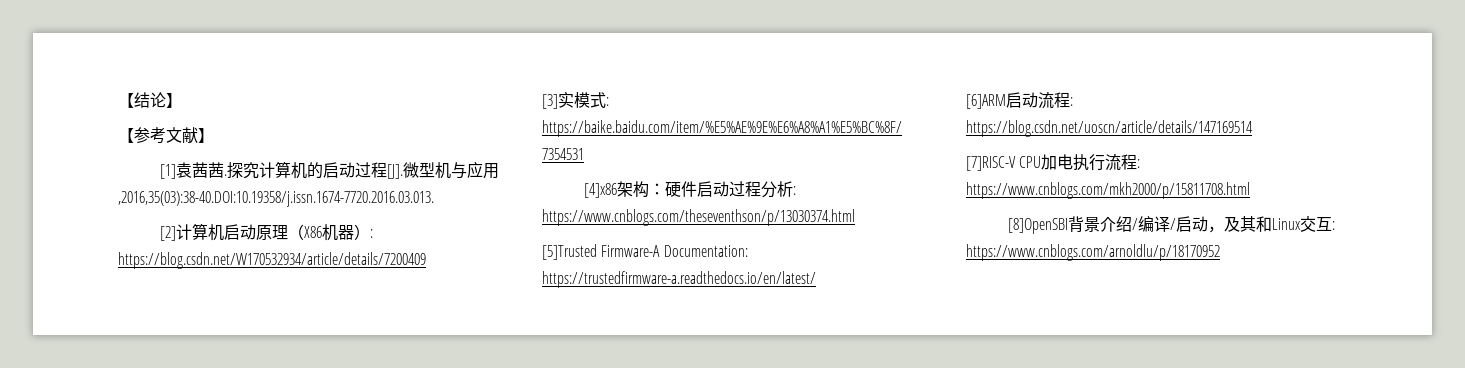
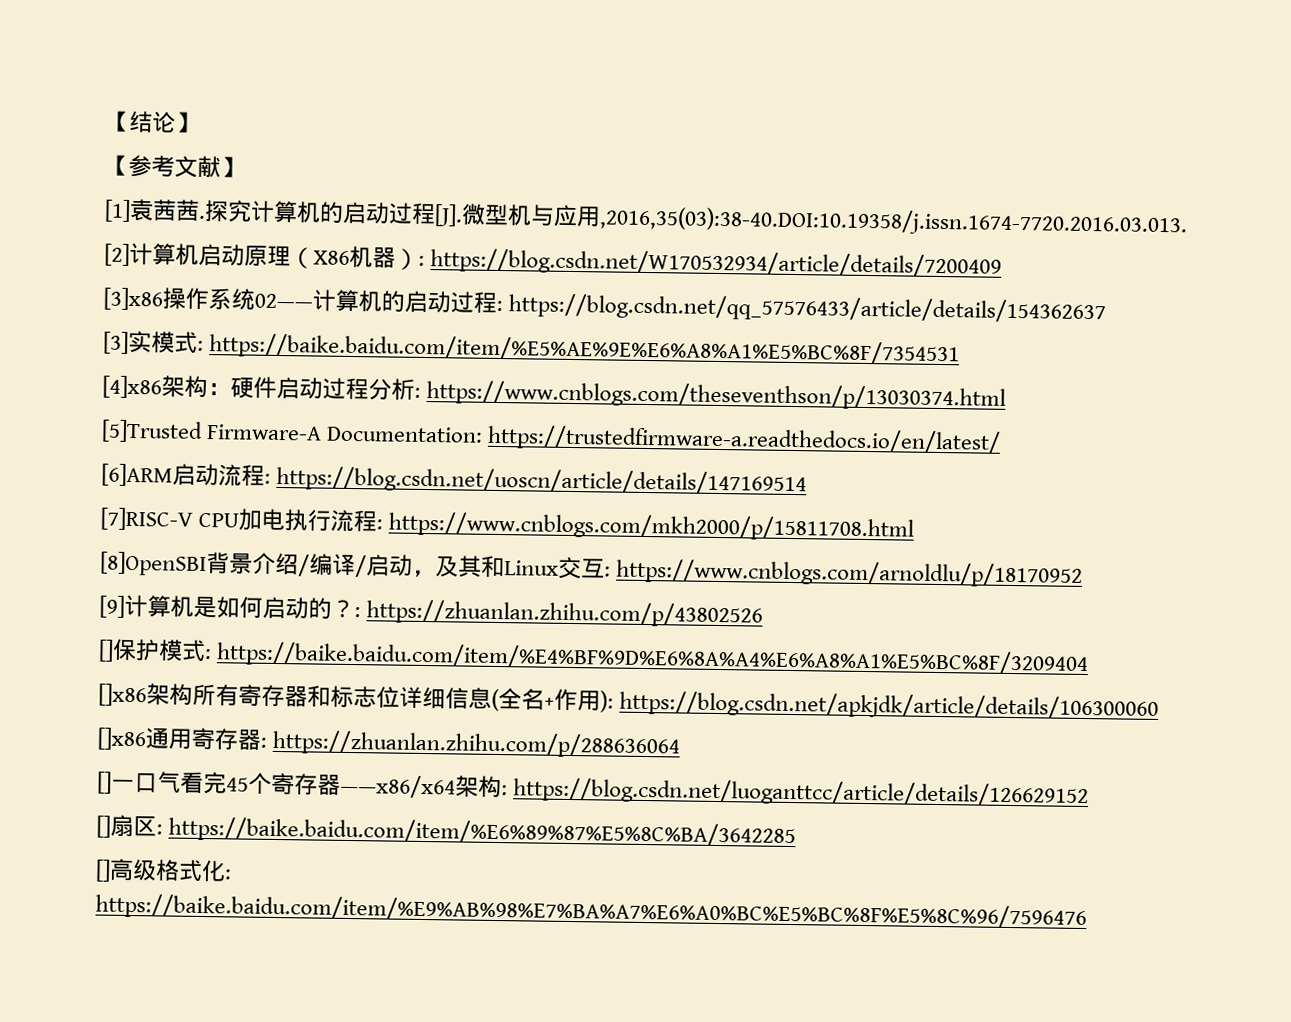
+ [3]x86操作系统02——计算机的启动过程: https://blog.csdn.net/qq_57576433/article/details/154362637
+ [9]计算机是如何启动的？: https://zhuanlan.zhihu.com/p/43802526
+ []保护模式: https://baike.baidu.com/item/%E4%BF%9D%E6%8A%A4%E6%A8%A1%E5%BC%8F/3209404
+ []x86架构所有寄存器和标志位详细信息(全名+作用): https://blog.csdn.net/apkjdk/article/details/106300060
+ []x86通用寄存器: https://zhuanlan.zhihu.com/p/288636064
+ []一口气看完45个寄存器——x86/x64架构: https://blog.csdn.net/luoganttcc/article/details/126629152
+ []扇区: https://baike.baidu.com/item/%E6%89%87%E5%8C%BA/3642285
+ []高级格式化: https://baike.baidu.com/item/%E9%AB%98%E7%BA%A7%E6%A0%BC%E5%BC%8F%E5%8C%96/7596476

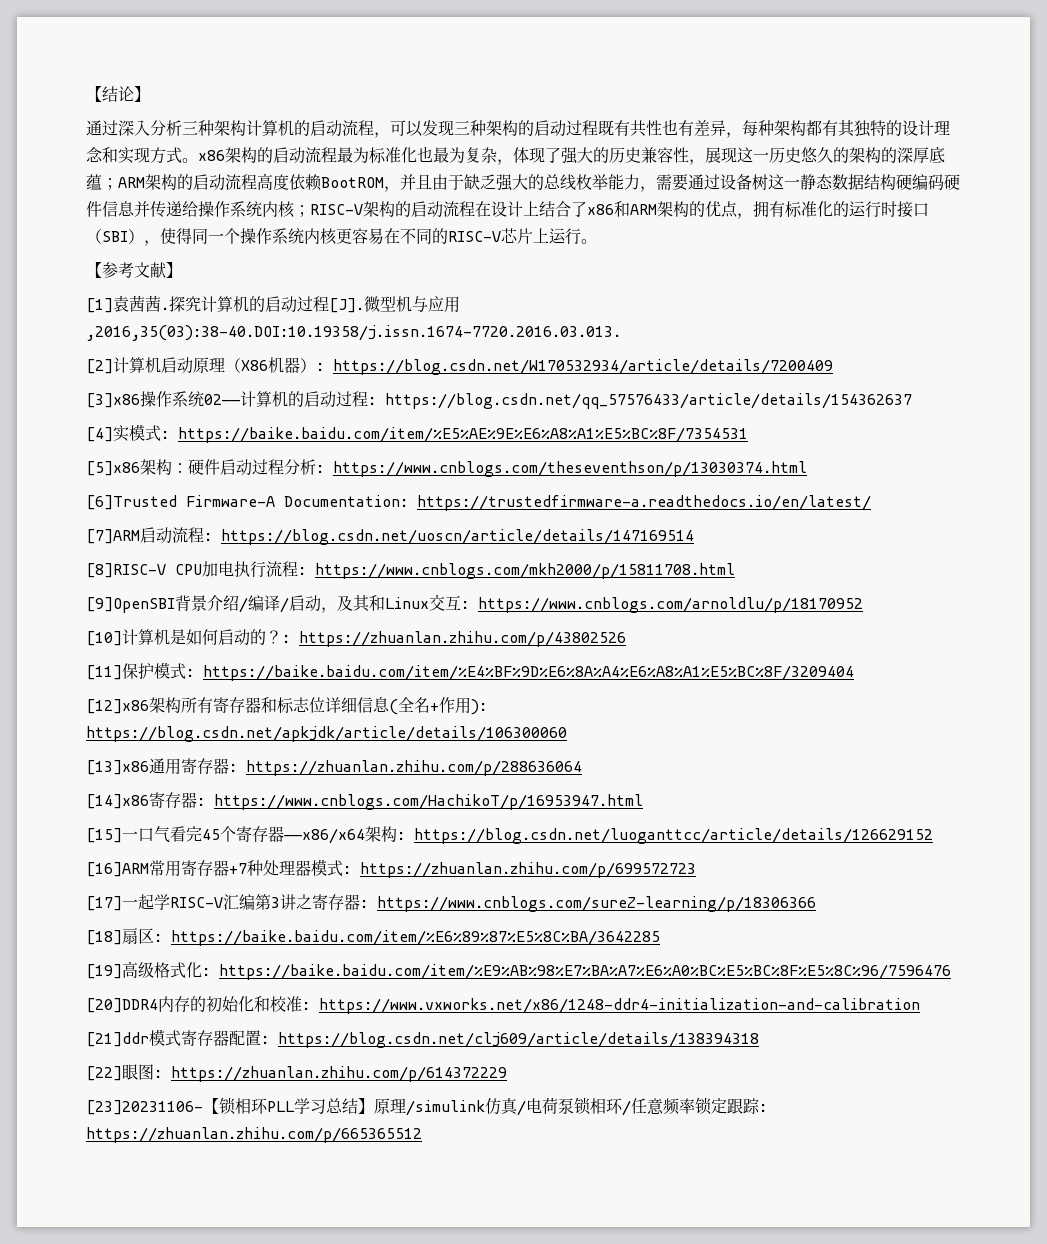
+ 通过深入分析三种架构计算机的启动流程，可以发现三种架构的启动过程既有共性也有差异，每种架构都有其独特的设计理念和实现方式。x86架构的启动流程最为标准化也最为复杂，体现了强大的历史兼容性，展现这一历史悠久的架构的深厚底蕴；ARM架构的启动流程高度依赖BootROM，并且由于缺乏强大的总线枚举能力，需要通过设备树这一静态数据结构硬编码硬件信息并传递给操作系统内核；RISC-V架构的启动流程在设计上结合了x86和ARM架构的优点，拥有标准化的运行时接口（SBI），使得同一个操作系统内核更容易在不同的RISC-V芯片上运行。
- [3]实模式: https://baike.baidu.com/item/%E5%AE%9E%E6%A8%A1%E5%BC%8F/7354531
+ [4]实模式: https://baike.baidu.com/item/%E5%AE%9E%E6%A8%A1%E5%BC%8F/7354531
- [4]x86架构：硬件启动过程分析: https://www.cnblogs.com/theseventhson/p/13030374.html
+ [5]x86架构：硬件启动过程分析: https://www.cnblogs.com/theseventhson/p/13030374.html
- [5]Trusted Firmware-A Documentation: https://trustedfirmware-a.readthedocs.io/en/latest/
+ [6]Trusted Firmware-A Documentation: https://trustedfirmware-a.readthedocs.io/en/latest/
- [6]ARM启动流程: https://blog.csdn.net/uoscn/article/details/147169514
+ [7]ARM启动流程: https://blog.csdn.net/uoscn/article/details/147169514
- [7]RISC-V CPU加电执行流程: https://www.cnblogs.com/mkh2000/p/15811708.html
+ [8]RISC-V CPU加电执行流程: https://www.cnblogs.com/mkh2000/p/15811708.html
- [8]OpenSBI背景介绍/编译/启动，及其和Linux交互: https://www.cnblogs.com/arnoldlu/p/18170952
+ [9]OpenSBI背景介绍/编译/启动，及其和Linux交互: https://www.cnblogs.com/arnoldlu/p/18170952
- [9]计算机是如何启动的？: https://zhuanlan.zhihu.com/p/43802526
+ [10]计算机是如何启动的？: https://zhuanlan.zhihu.com/p/43802526
- []保护模式: https://baike.baidu.com/item/%E4%BF%9D%E6%8A%A4%E6%A8%A1%E5%BC%8F/3209404
+ [11]保护模式: https://baike.baidu.com/item/%E4%BF%9D%E6%8A%A4%E6%A8%A1%E5%BC%8F/3209404
- []x86架构所有寄存器和标志位详细信息(全名+作用): https://blog.csdn.net/apkjdk/article/details/106300060
+ [12]x86架构所有寄存器和标志位详细信息(全名+作用): https://blog.csdn.net/apkjdk/article/details/106300060
- []x86通用寄存器: https://zhuanlan.zhihu.com/p/288636064
+ [13]x86通用寄存器: https://zhuanlan.zhihu.com/p/288636064
- []一口气看完45个寄存器——x86/x64架构: https://blog.csdn.net/luoganttcc/article/details/126629152
+ [14]x86寄存器: https://www.cnblogs.com/HachikoT/p/16953947.html
+ [15]一口气看完45个寄存器——x86/x64架构: https://blog.csdn.net/luoganttcc/article/details/126629152
- []扇区: https://baike.baidu.com/item/%E6%89%87%E5%8C%BA/3642285
+ [16]ARM常用寄存器+7种处理器模式: https://zhuanlan.zhihu.com/p/699572723
+ [17]一起学RISC-V汇编第3讲之寄存器: https://www.cnblogs.com/sureZ-learning/p/18306366
+ [18]扇区: https://baike.baidu.com/item/%E6%89%87%E5%8C%BA/3642285
- []高级格式化: https://baike.baidu.com/item/%E9%AB%98%E7%BA%A7%E6%A0%BC%E5%BC%8F%E5%8C%96/7596476
+ [19]高级格式化: https://baike.baidu.com/item/%E9%AB%98%E7%BA%A7%E6%A0%BC%E5%BC%8F%E5%8C%96/7596476
+ [20]DDR4内存的初始化和校准: https://www.vxworks.net/x86/1248-ddr4-initialization-and-calibration
+ [21]ddr模式寄存器配置: https://blog.csdn.net/clj609/article/details/138394318
+ [22]眼图: https://zhuanlan.zhihu.com/p/614372229
+ [23]20231106-【锁相环PLL学习总结】原理/simulink仿真/电荷泵锁相环/任意频率锁定跟踪: https://zhuanlan.zhihu.com/p/665365512

